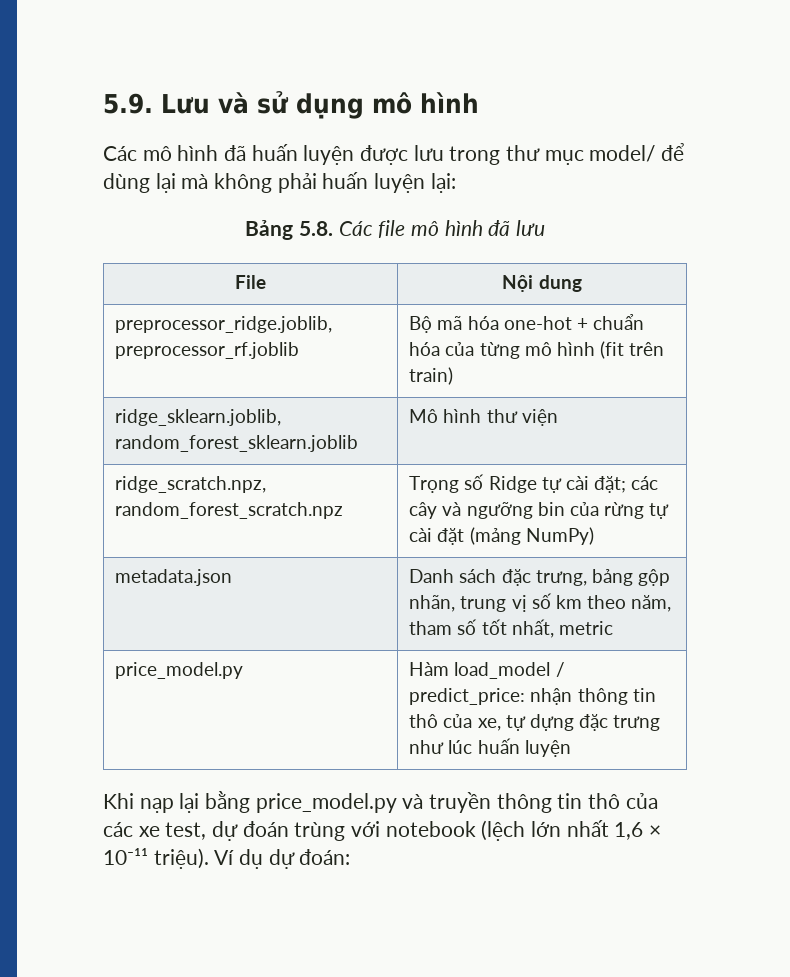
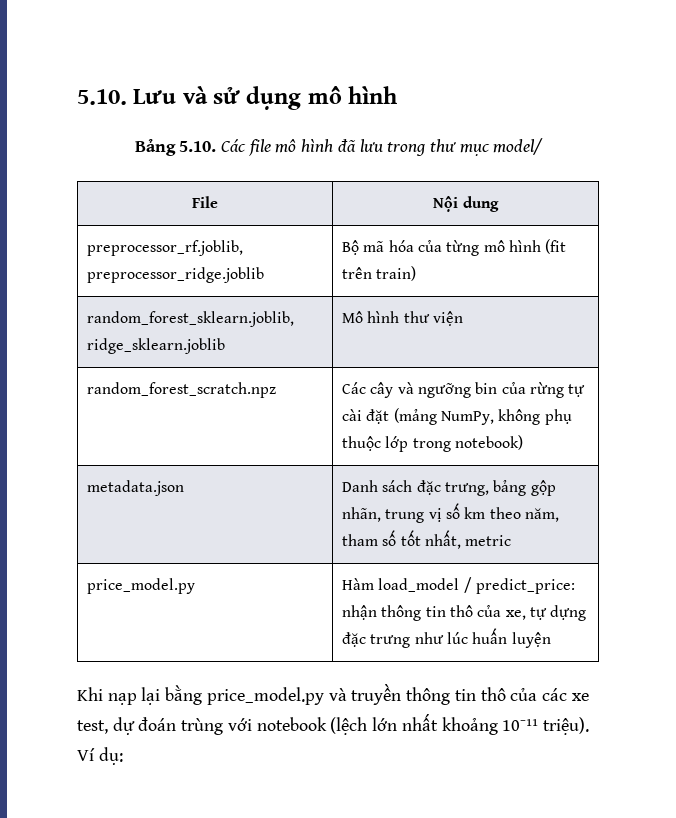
- 5.9. Lưu và sử dụng mô hình
+ 5.10. Lưu và sử dụng mô hình
- Các mô hình đã huấn luyện được lưu trong thư mục model/ để dùng lại mà không phải huấn luyện lại:
- Bảng 5.8. Các file mô hình đã lưu
+ Bảng 5.10. Các file mô hình đã lưu trong thư mục model/
- preprocessor_ridge.joblib, preprocessor_rf.joblib | Bộ mã hóa one-hot + chuẩn hóa của từng mô hình (fit trên train)
+ preprocessor_rf.joblib, preprocessor_ridge.joblib | Bộ mã hóa của từng mô hình (fit trên train)
- ridge_sklearn.joblib, random_forest_sklearn.joblib | Mô hình thư viện
+ random_forest_sklearn.joblib, ridge_sklearn.joblib | Mô hình thư viện
- ridge_scratch.npz, random_forest_scratch.npz | Trọng số Ridge tự cài đặt; các cây và ngưỡng bin của rừng tự cài đặt (mảng NumPy)
+ random_forest_scratch.npz | Các cây và ngưỡng bin của rừng tự cài đặt (mảng NumPy, không phụ thuộc lớp trong notebook)
- Khi nạp lại bằng price_model.py và truyền thông tin thô của các xe test, dự đoán trùng với notebook (lệch lớn nhất 1,6 × 10⁻¹¹ triệu).
+ Khi nạp lại bằng price_model.py và truyền thông tin thô của các xe test, dự đoán trùng với notebook (lệch lớn nhất khoảng 10⁻¹¹ triệu).
- Ví dụ dự đoán:
+ Ví dụ:

